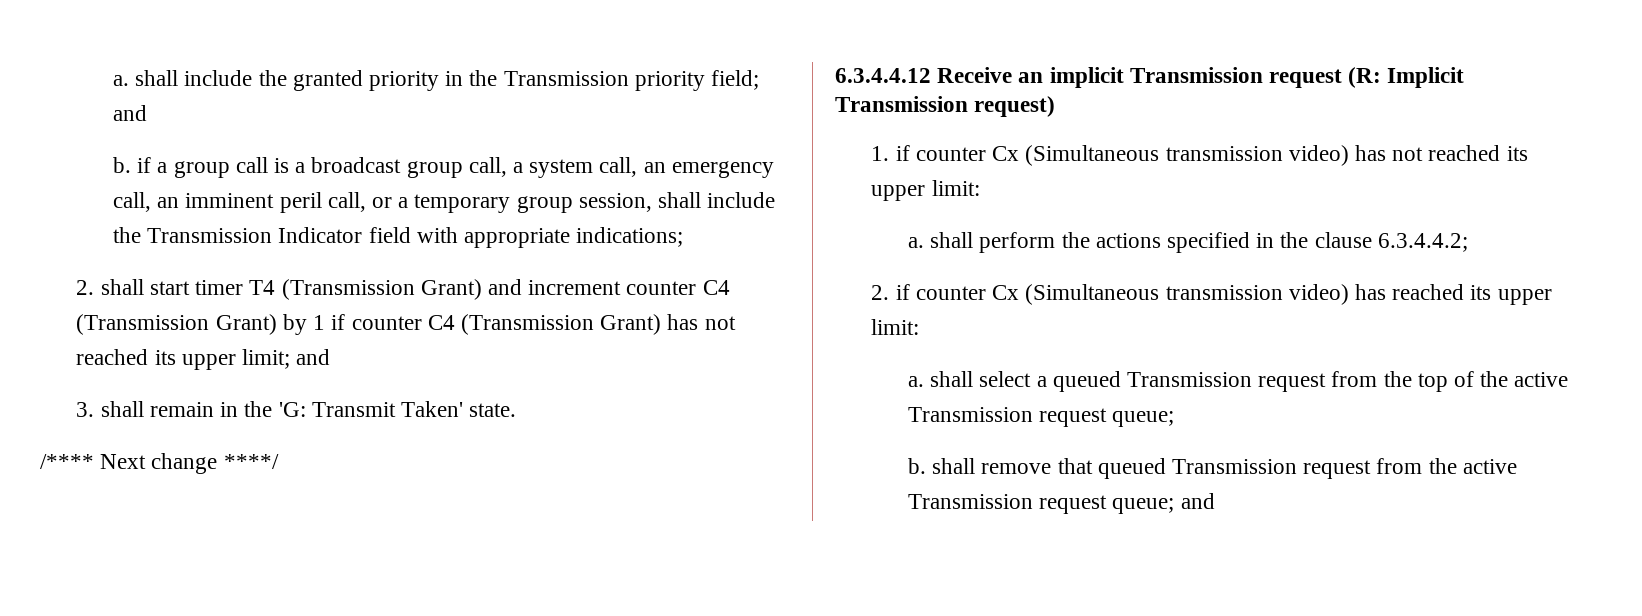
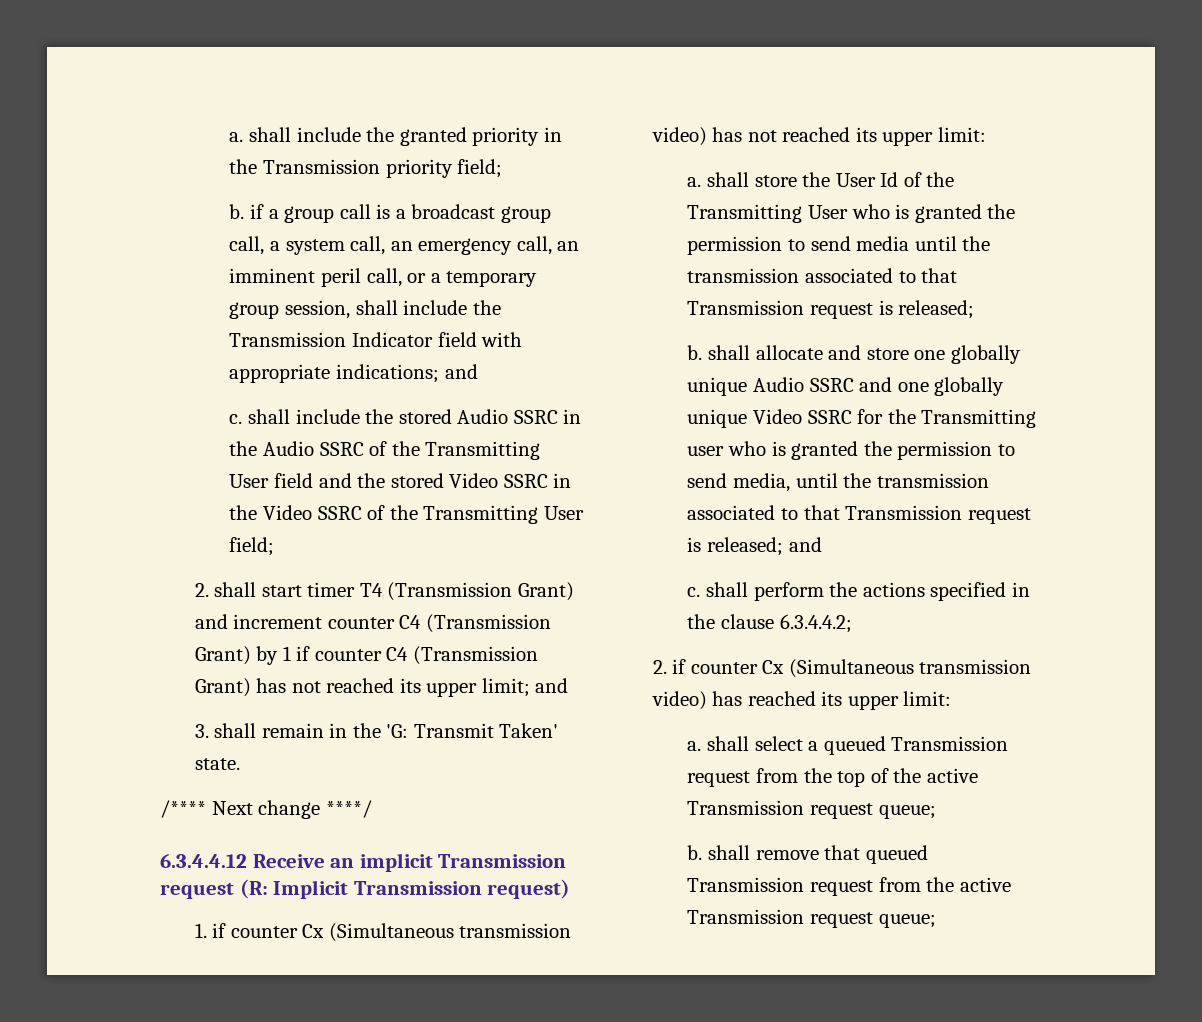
- a. shall include the granted priority in the Transmission priority field; and
+ a. shall include the granted priority in the Transmission priority field;
- b. if a group call is a broadcast group call, a system call, an emergency call, an imminent peril call, or a temporary group session, shall include the Transmission Indicator field with appropriate indications;
+ b. if a group call is a broadcast group call, a system call, an emergency call, an imminent peril call, or a temporary group session, shall include the Transmission Indicator field with appropriate indications; and
+ c. shall include the stored Audio SSRC in the Audio SSRC of the Transmitting User field and the stored Video SSRC in the Video SSRC of the Transmitting User field;
- a. shall perform the actions specified in the clause 6.3.4.4.2;
+ a. shall store the User Id of the Transmitting User who is granted the permission to send media until the transmission associated to that Transmission request is released;
+ b. shall allocate and store one globally unique Audio SSRC and one globally unique Video SSRC for the Transmitting user who is granted the permission to send media, until the transmission associated to that Transmission request is released; and
+ c. shall perform the actions specified in the clause 6.3.4.4.2;
- b. shall remove that queued Transmission request from the active Transmission request queue; and
+ b. shall remove that queued Transmission request from the active Transmission request queue;

